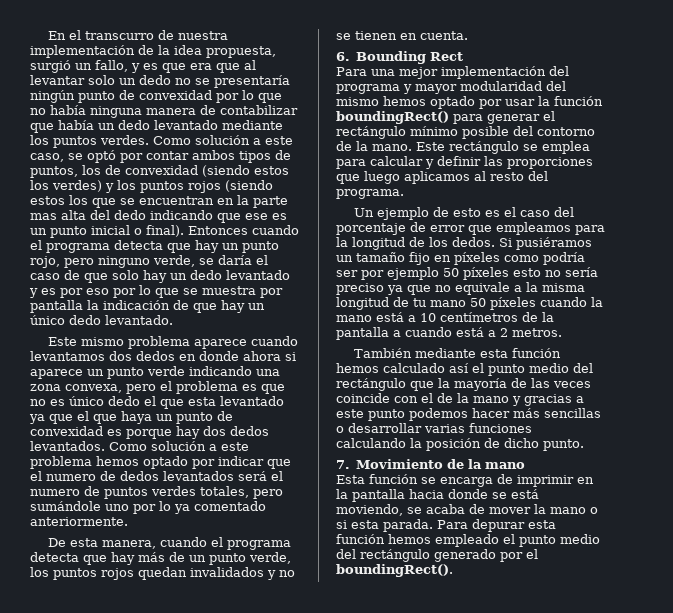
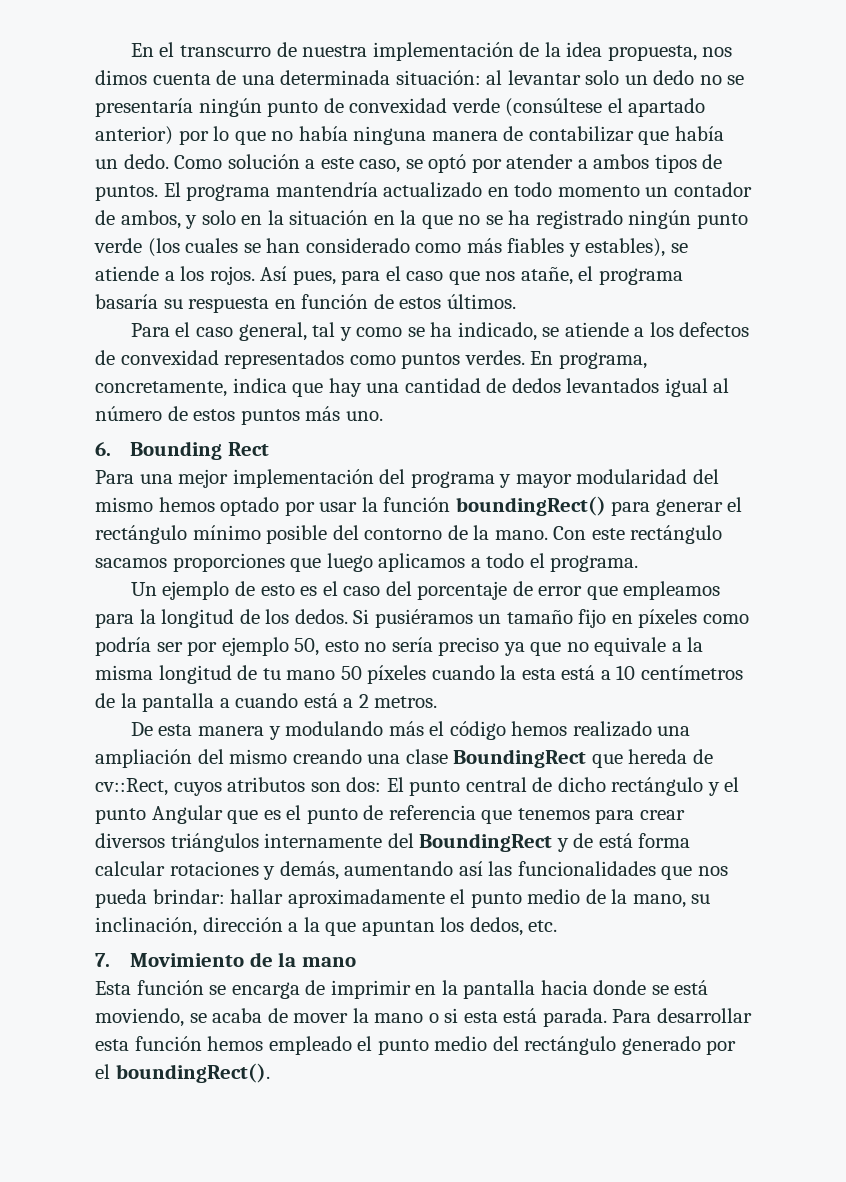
- En el transcurro de nuestra implementación de la idea propuesta, surgió un fallo, y es que era que al levantar solo un dedo no se presentaría ningún punto de convexidad por lo que no había ninguna manera de contabilizar que había un dedo levantado mediante los puntos verdes.
+ En el transcurro de nuestra implementación de la idea propuesta, nos dimos cuenta de una determinada situación: al levantar solo un dedo no se presentaría ningún punto de convexidad verde (consúltese el apartado anterior) por lo que no había ninguna manera de contabilizar que había un dedo.
- Como solución a este caso, se optó por contar ambos tipos de puntos, los de convexidad (siendo estos los verdes) y los puntos rojos (siendo estos los que se encuentran en la parte mas alta del dedo indicando que ese es un punto inicial o final). Entonces cuando el programa detecta que hay un punto rojo, pero ninguno verde, se daría el caso de que solo hay un dedo levantado y es por eso por lo que se muestra por pantalla la indicación de que hay un único dedo levantado.
- Este mismo problema aparece cuando levantamos dos dedos en donde ahora si aparece un punto verde indicando una zona convexa, pero el problema es que no es único dedo el que esta levantado ya que el que haya un punto de convexidad es porque hay dos dedos levantados. Como solución a este problema hemos optado por indicar que el numero de dedos levantados será el numero de puntos verdes totales, pero sumándole uno por lo ya comentado anteriormente.
- De esta manera, cuando el programa detecta que hay más de un punto verde, los puntos rojos quedan invalidados y no se tienen en cuenta.
+ Como solución a este caso, se optó por atender a ambos tipos de puntos. El programa mantendría actualizado en todo momento un contador de ambos, y solo en la situación en la que no se ha registrado ningún punto verde (los cuales se han considerado como más fiables y estables), se atiende a los rojos. Así pues, para el caso que nos atañe, el programa basaría su respuesta en función de estos últimos.
+ Para el caso general, tal y como se ha indicado, se atiende a los defectos de convexidad representados como puntos verdes. En programa, concretamente, indica que hay una cantidad de dedos levantados igual al número de estos puntos más uno.
- Este rectángulo se emplea para calcular y definir las proporciones que luego aplicamos al resto del programa.
+ Con este rectángulo sacamos proporciones que luego aplicamos a todo el programa.
- Si pusiéramos un tamaño fijo en píxeles como podría ser por ejemplo 50 píxeles esto no sería preciso ya que no equivale a la misma longitud de tu mano 50 píxeles cuando la mano está a 10 centímetros de la pantalla a cuando está a 2 metros.
+ Si pusiéramos un tamaño fijo en píxeles como podría ser por ejemplo 50, esto no sería preciso ya que no equivale a la misma longitud de tu mano 50 píxeles cuando la esta está a 10 centímetros de la pantalla a cuando está a 2 metros.
- También mediante esta función hemos calculado así el punto medio del rectángulo que la mayoría de las veces coincide con el de la mano y gracias a este punto podemos hacer más sencillas o desarrollar varias funciones calculando la posición de dicho punto.
+ De esta manera y modulando más el código hemos realizado una ampliación del mismo creando una clase BoundingRect que hereda de cv::Rect, cuyos atributos son dos: El punto central de dicho rectángulo y el punto Angular que es el punto de referencia que tenemos para crear diversos triángulos internamente del BoundingRect y de está forma calcular rotaciones y demás, aumentando así las funcionalidades que nos pueda brindar: hallar aproximadamente el punto medio de la mano, su inclinación, dirección a la que apuntan los dedos, etc.
- Esta función se encarga de imprimir en la pantalla hacia donde se está moviendo, se acaba de mover la mano o si esta parada.
+ Esta función se encarga de imprimir en la pantalla hacia donde se está moviendo, se acaba de mover la mano o si esta está parada.
- Para depurar esta función hemos empleado el punto medio del rectángulo generado por el boundingRect().
+ Para desarrollar esta función hemos empleado el punto medio del rectángulo generado por el boundingRect().

